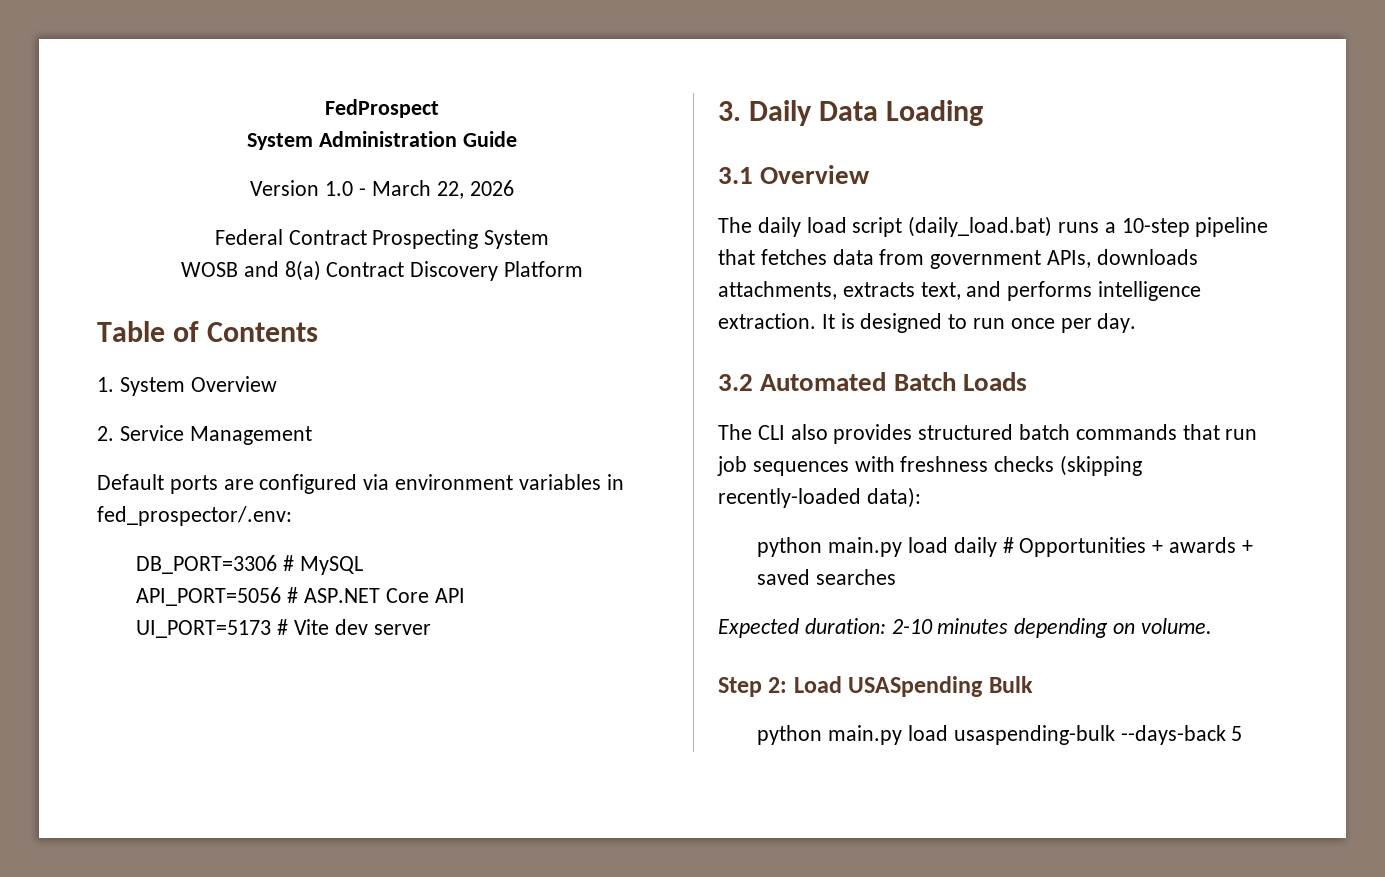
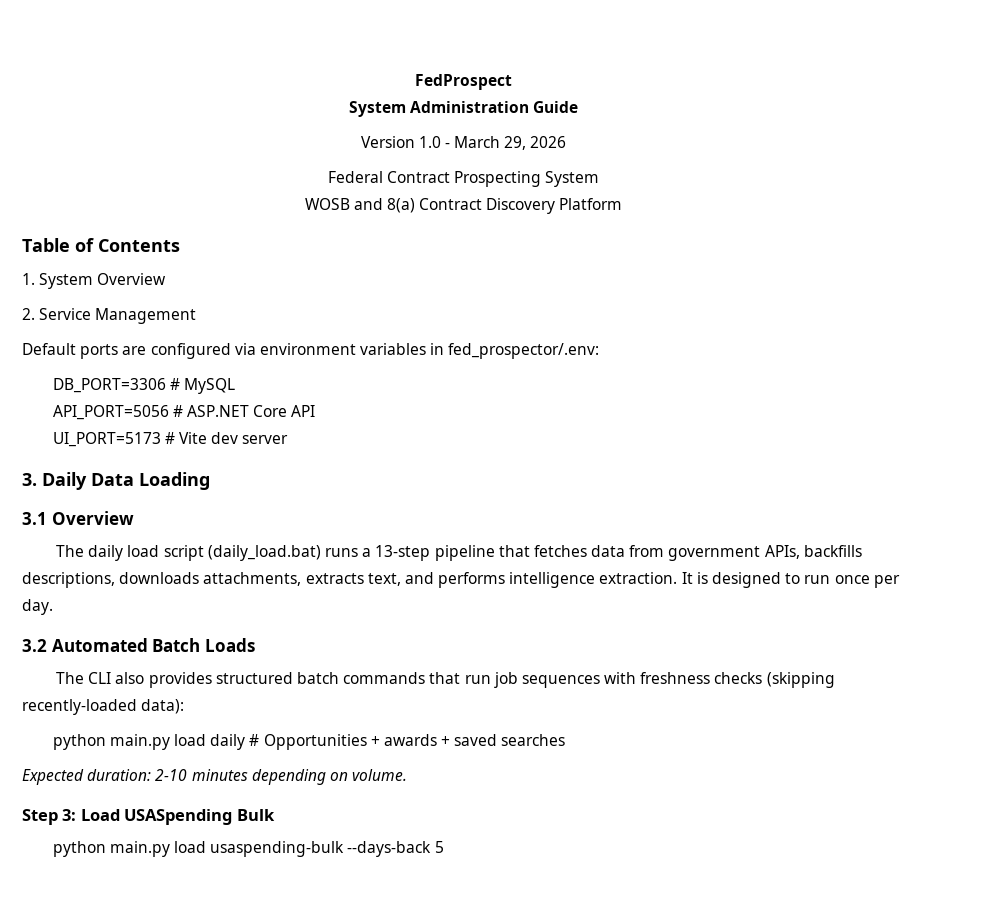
- Version 1.0 - March 22, 2026
+ Version 1.0 - March 29, 2026
- The daily load script (daily_load.bat) runs a 10-step pipeline that fetches data from government APIs, downloads attachments, extracts text, and performs intelligence extraction.
+ The daily load script (daily_load.bat) runs a 13-step pipeline that fetches data from government APIs, backfills descriptions, downloads attachments, extracts text, and performs intelligence extraction.
- Step 2: Load USASpending Bulk
+ Step 3: Load USASpending Bulk

